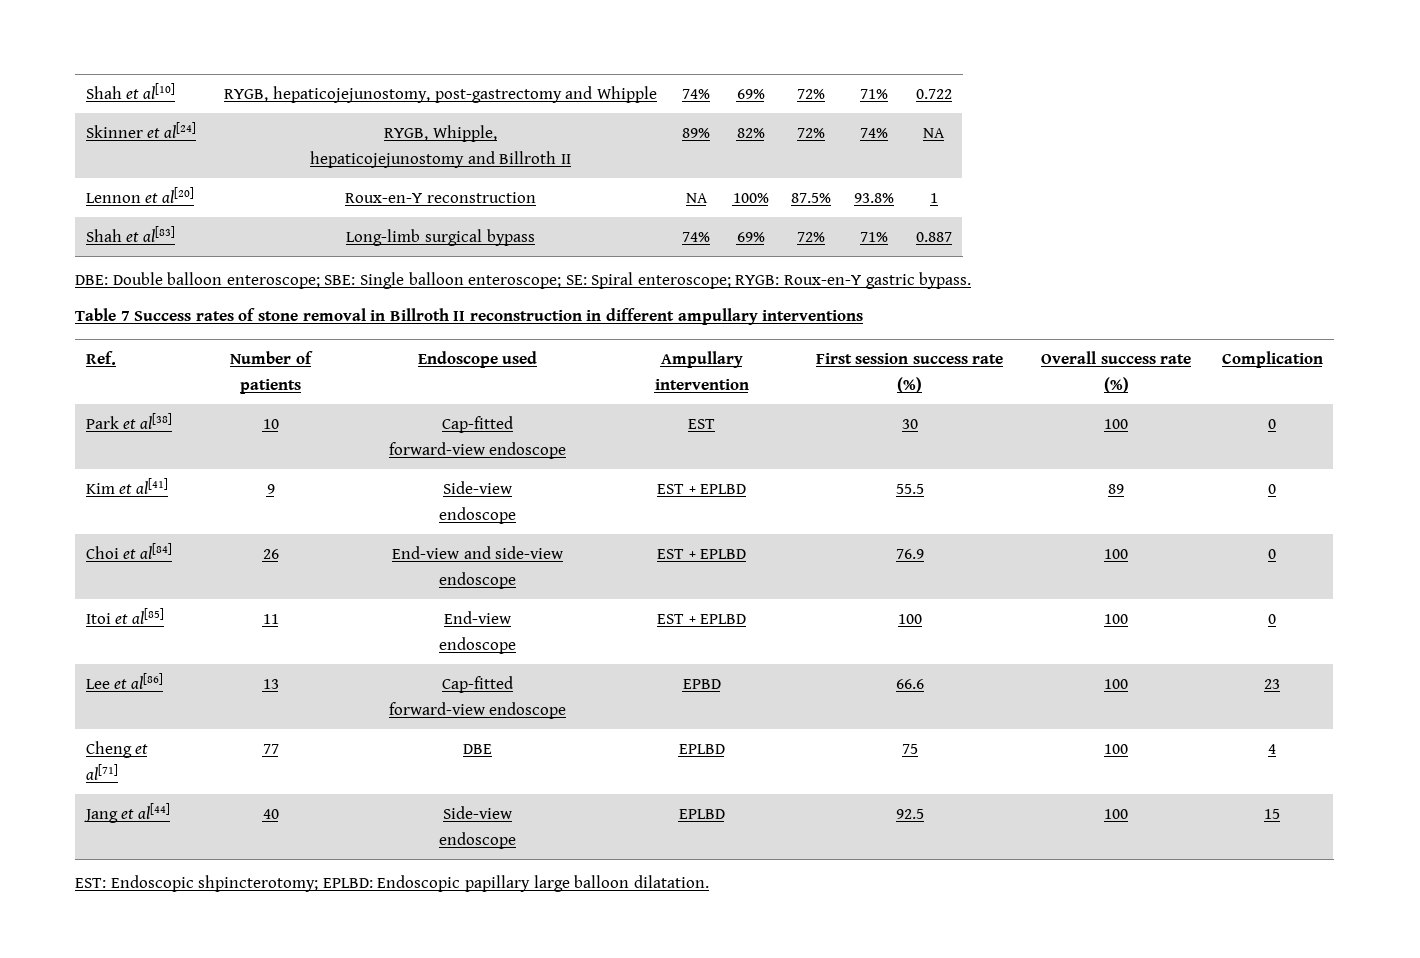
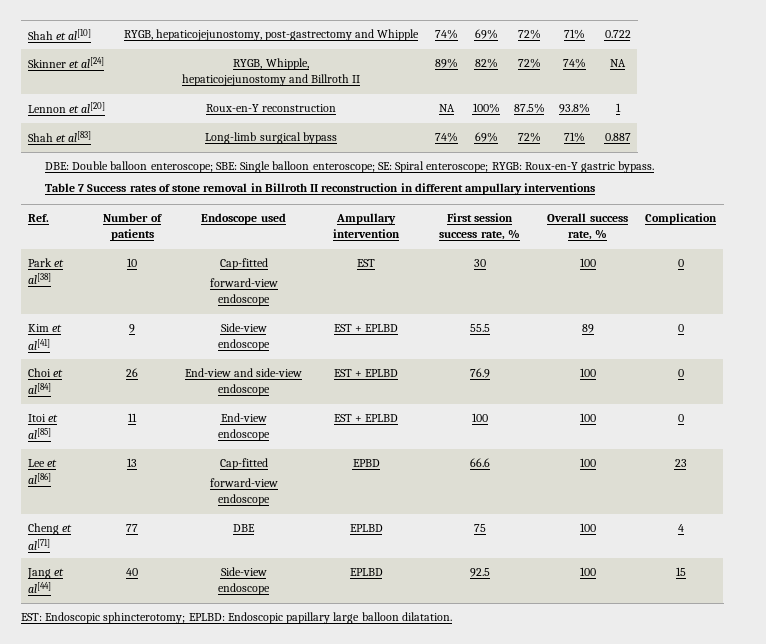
- Ref. | Number of patients | Endoscope used | Ampullary intervention | First session success rate (%) | Overall success rate (%) | Complication
+ Ref. | Number of patients | Endoscope used | Ampullary intervention | First session success rate, % | Overall success rate, % | Complication
- EST: Endoscopic shpincterotomy; EPLBD: Endoscopic papillary large balloon dilatation.
+ EST: Endoscopic sphincterotomy; EPLBD: Endoscopic papillary large balloon dilatation.

